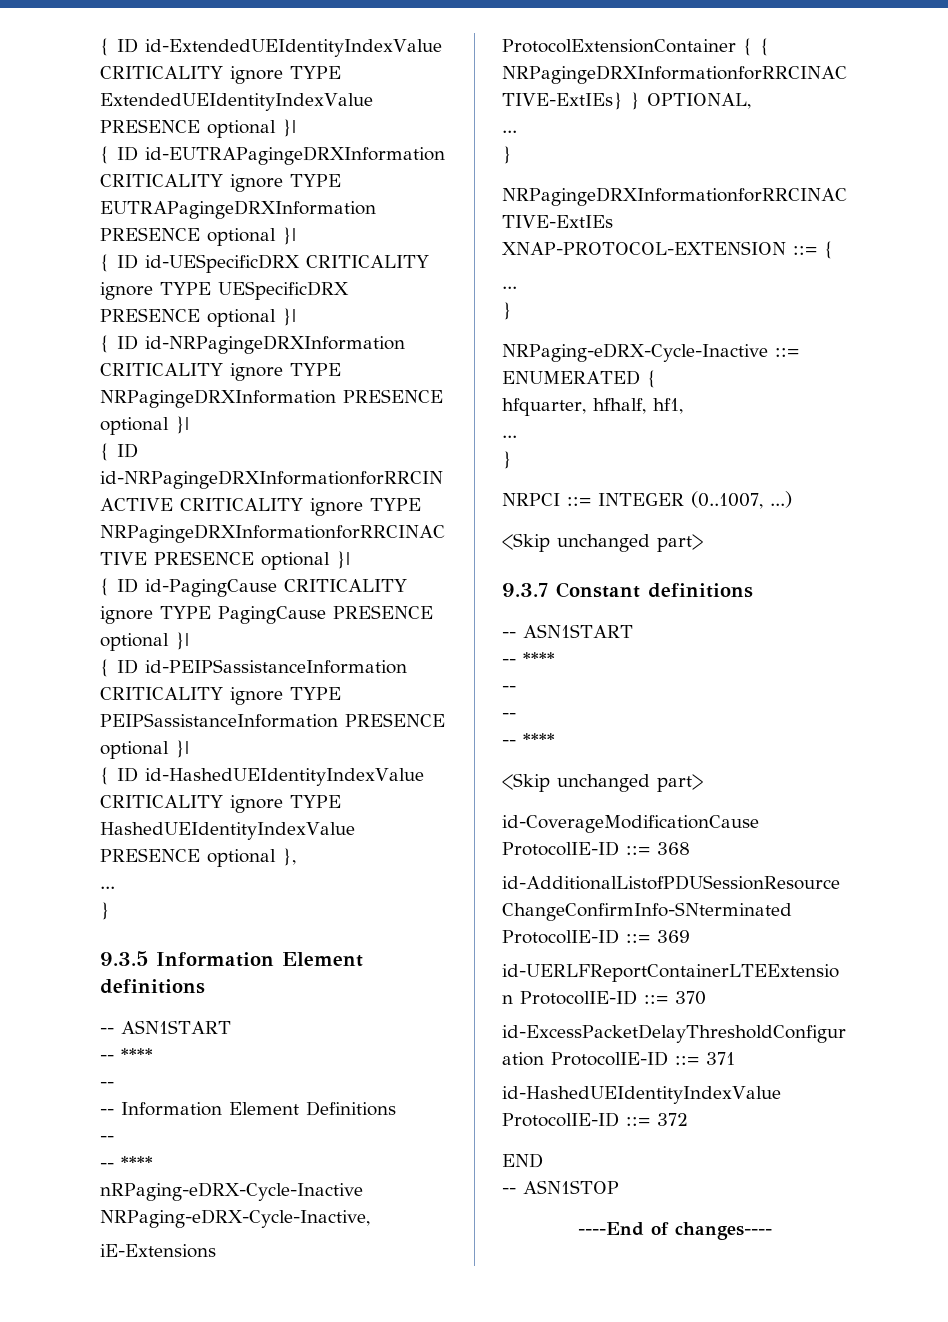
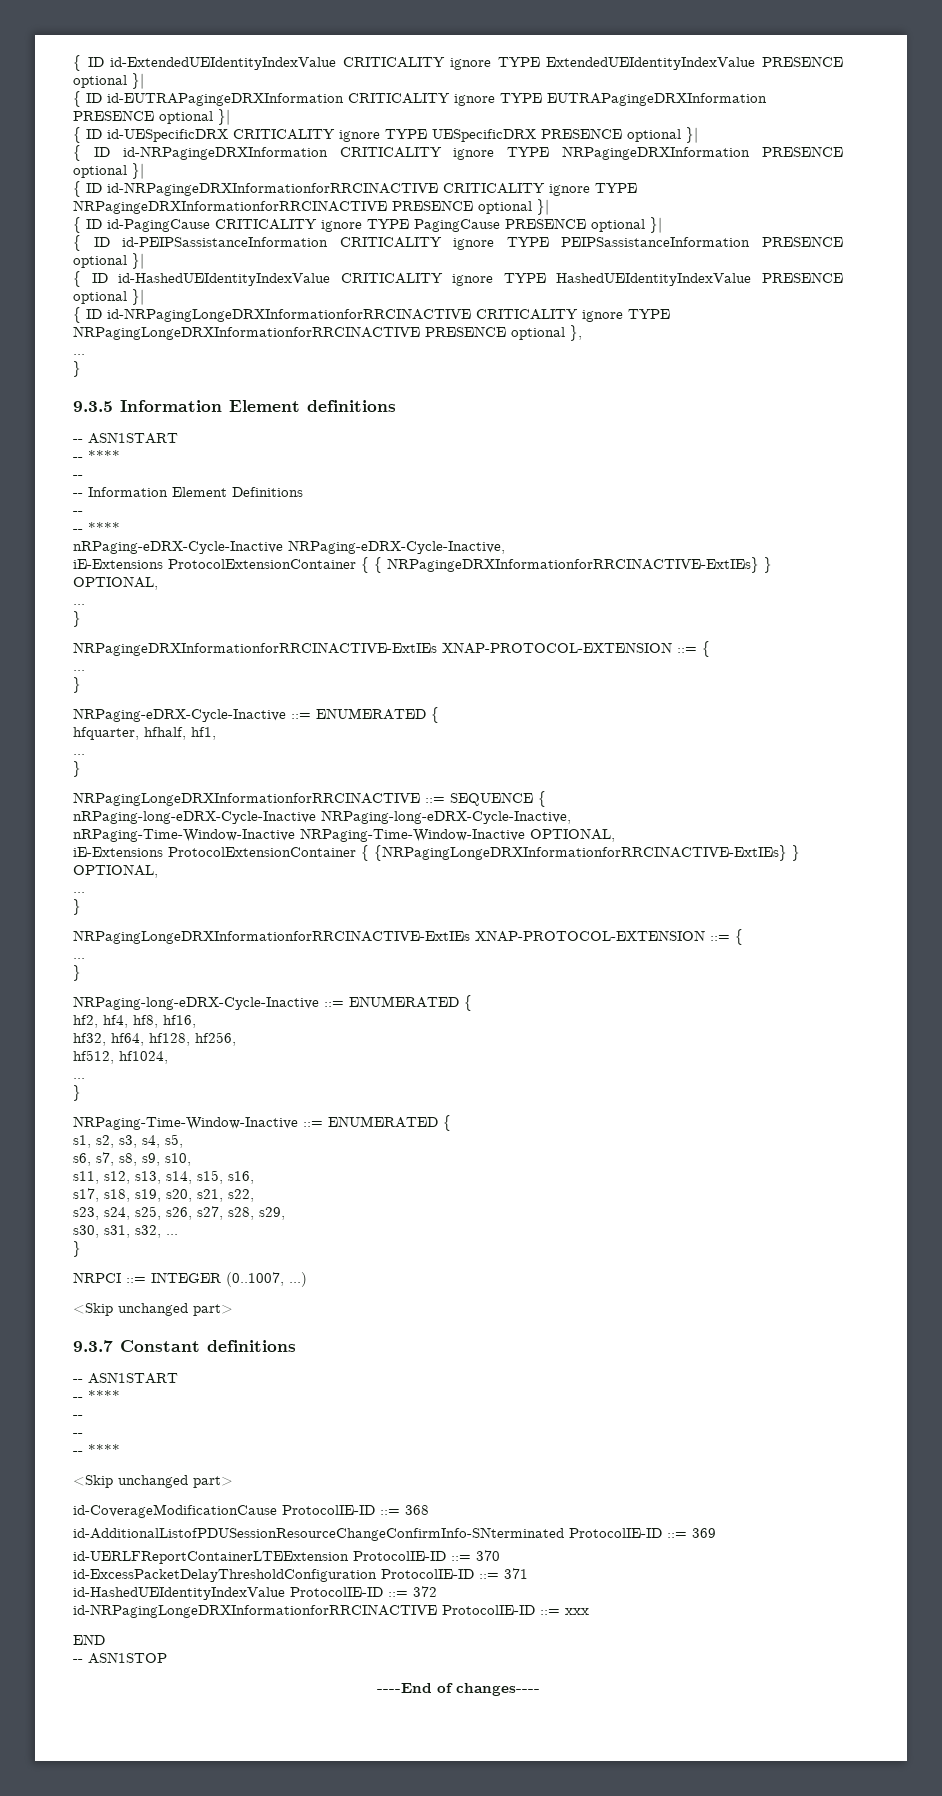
- { ID id-HashedUEIdentityIndexValue CRITICALITY ignore TYPE HashedUEIdentityIndexValue PRESENCE optional },
+ { ID id-HashedUEIdentityIndexValue CRITICALITY ignore TYPE HashedUEIdentityIndexValue PRESENCE optional }|
+ { ID id-NRPagingLongeDRXInformationforRRCINACTIVE CRITICALITY ignore TYPE NRPagingLongeDRXInformationforRRCINACTIVE PRESENCE optional },
+ NRPagingLongeDRXInformationforRRCINACTIVE ::= SEQUENCE {
+ nRPaging-long-eDRX-Cycle-Inactive NRPaging-long-eDRX-Cycle-Inactive,
+ nRPaging-Time-Window-Inactive NRPaging-Time-Window-Inactive OPTIONAL,
+ iE-Extensions ProtocolExtensionContainer { {NRPagingLongeDRXInformationforRRCINACTIVE-ExtIEs} } OPTIONAL,
+ ...
+ }
+ NRPagingLongeDRXInformationforRRCINACTIVE-ExtIEs XNAP-PROTOCOL-EXTENSION ::= {
+ ...
+ }
+ NRPaging-long-eDRX-Cycle-Inactive ::= ENUMERATED {
+ hf2, hf4, hf8, hf16,
+ hf32, hf64, hf128, hf256,
+ hf512, hf1024,
+ ...
+ }
+ NRPaging-Time-Window-Inactive ::= ENUMERATED {
+ s1, s2, s3, s4, s5,
+ s6, s7, s8, s9, s10,
+ s11, s12, s13, s14, s15, s16,
+ s17, s18, s19, s20, s21, s22,
+ s23, s24, s25, s26, s27, s28, s29,
+ s30, s31, s32, ...
+ }
+ id-NRPagingLongeDRXInformationforRRCINACTIVE ProtocolIE-ID ::= xxx

